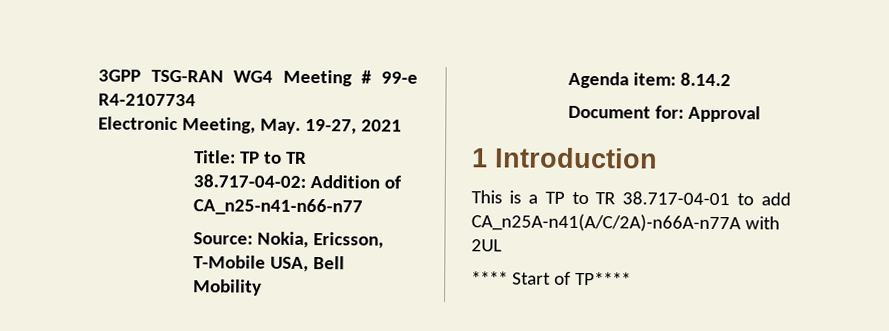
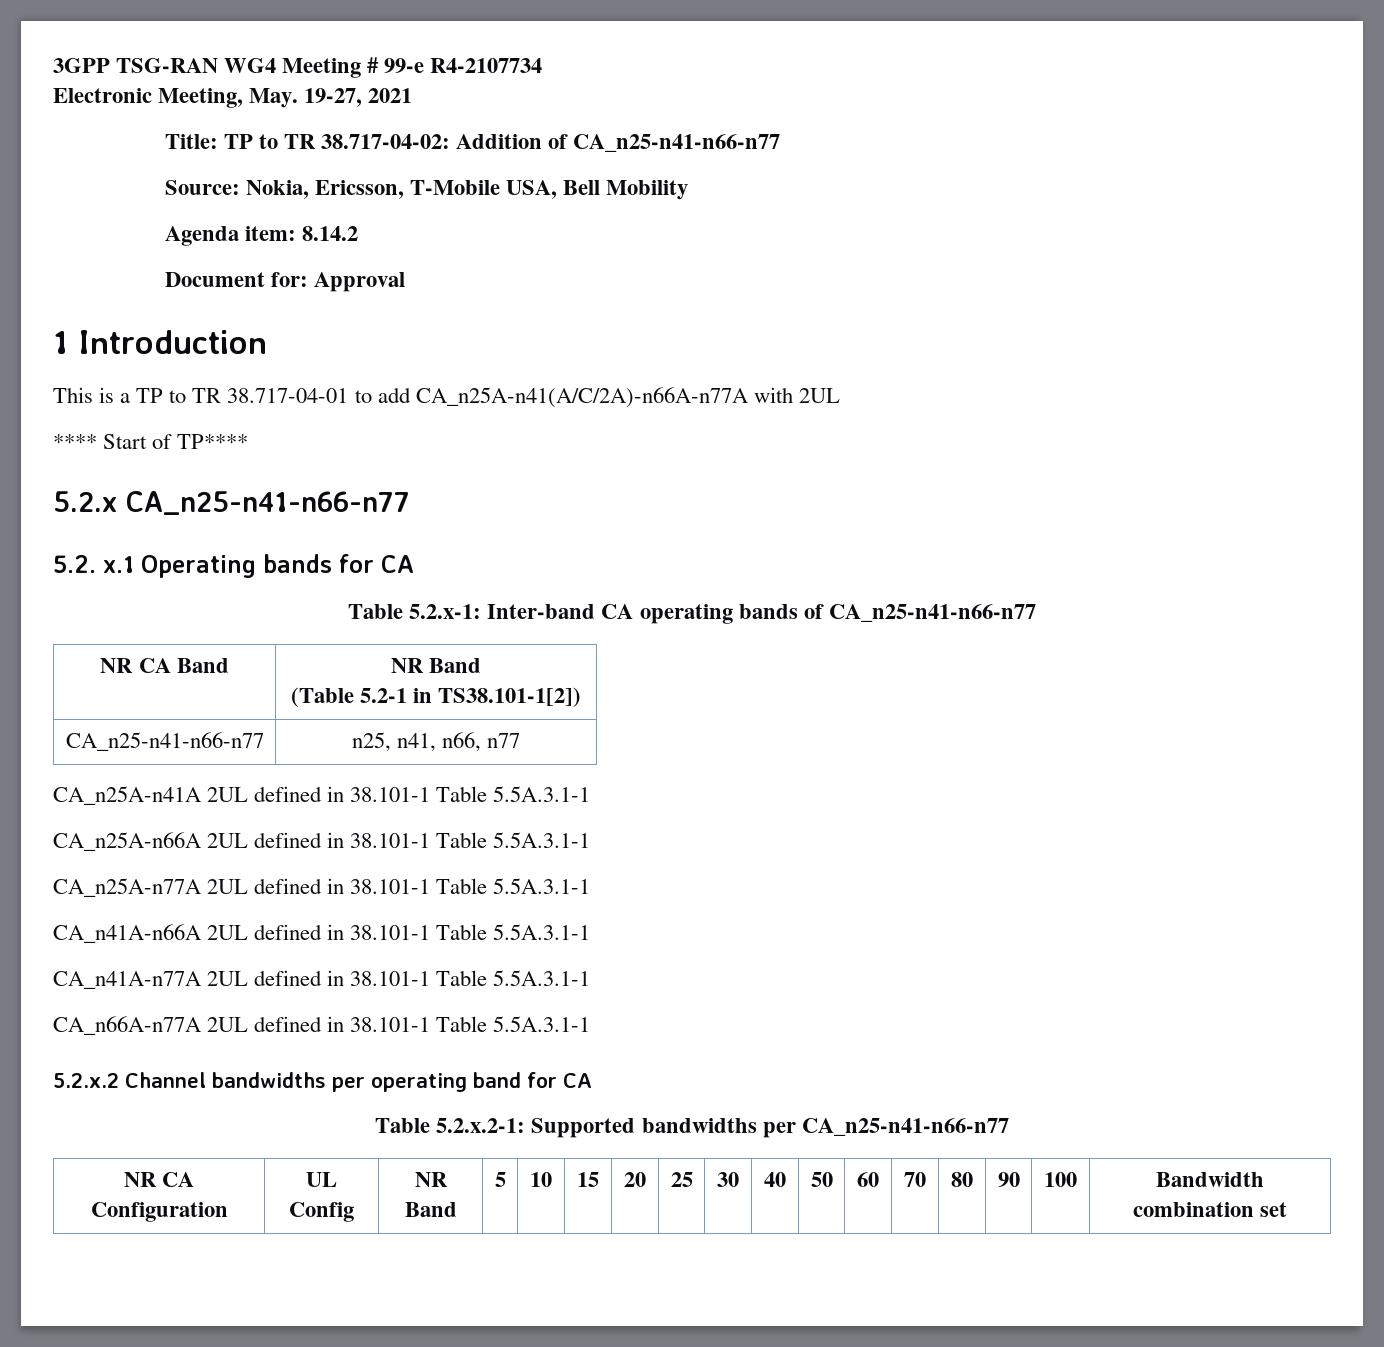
+ 5.2.x CA_n25-n41-n66-n77
+ 5.2. x.1 Operating bands for CA
+ Table 5.2.x-1: Inter-band CA operating bands of CA_n25-n41-n66-n77
+ NR CA Band | NR Band
+ (Table 5.2-1 in TS38.101-1[2])
+ CA_n25-n41-n66-n77 | n25, n41, n66, n77
+ CA_n25A-n41A 2UL defined in 38.101-1 Table 5.5A.3.1-1
+ CA_n25A-n66A 2UL defined in 38.101-1 Table 5.5A.3.1-1
+ CA_n25A-n77A 2UL defined in 38.101-1 Table 5.5A.3.1-1
+ CA_n41A-n66A 2UL defined in 38.101-1 Table 5.5A.3.1-1
+ CA_n41A-n77A 2UL defined in 38.101-1 Table 5.5A.3.1-1
+ CA_n66A-n77A 2UL defined in 38.101-1 Table 5.5A.3.1-1
+ 5.2.x.2 Channel bandwidths per operating band for CA
+ Table 5.2.x.2-1: Supported bandwidths per CA_n25-n41-n66-n77
+ NR CA Configuration | UL Config | NR Band | 5 | 10 | 15 | 20 | 25 | 30 | 40 | 50 | 60 | 70 | 80 | 90 | 100 | Bandwidth combination set

